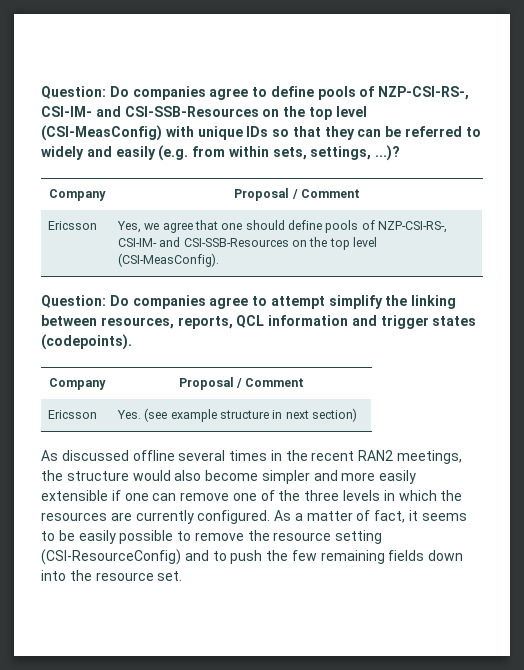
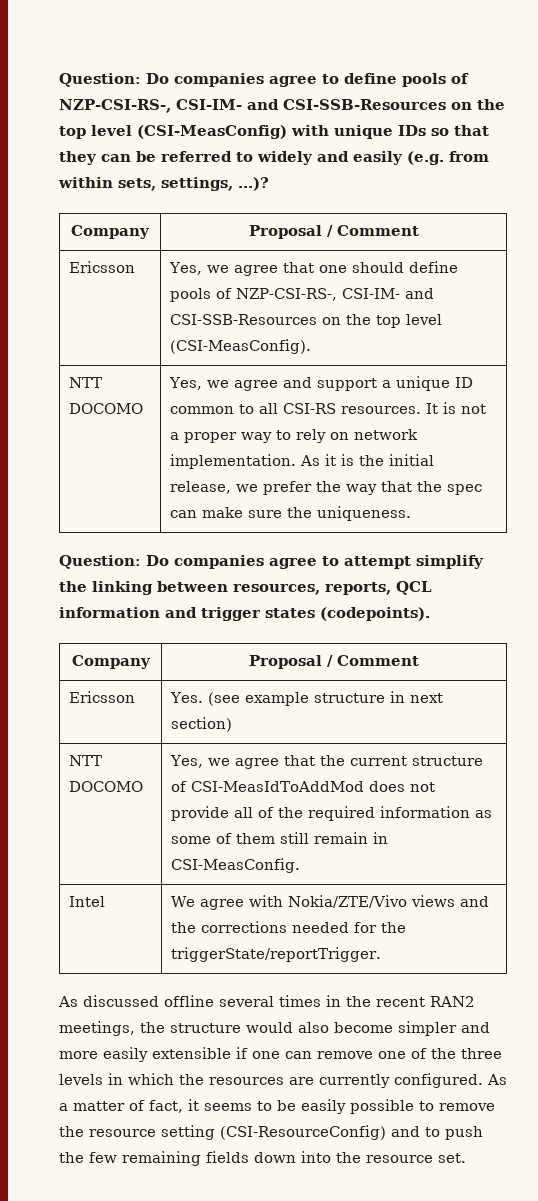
+ NTT DOCOMO | Yes, we agree and support a unique ID common to all CSI-RS resources. It is not a proper way to rely on network implementation. As it is the initial release, we prefer the way that the spec can make sure the uniqueness.
+ NTT DOCOMO | Yes, we agree that the current structure of CSI-MeasIdToAddMod does not provide all of the required information as some of them still remain in CSI-MeasConfig.
+ Intel | We agree with Nokia/ZTE/Vivo views and the corrections needed for the triggerState/reportTrigger.

